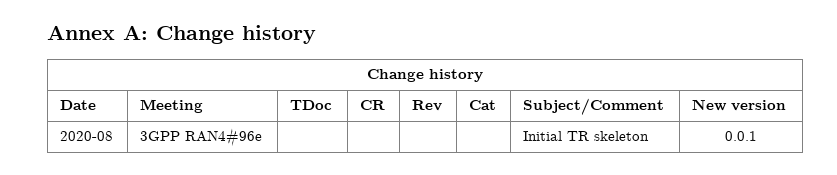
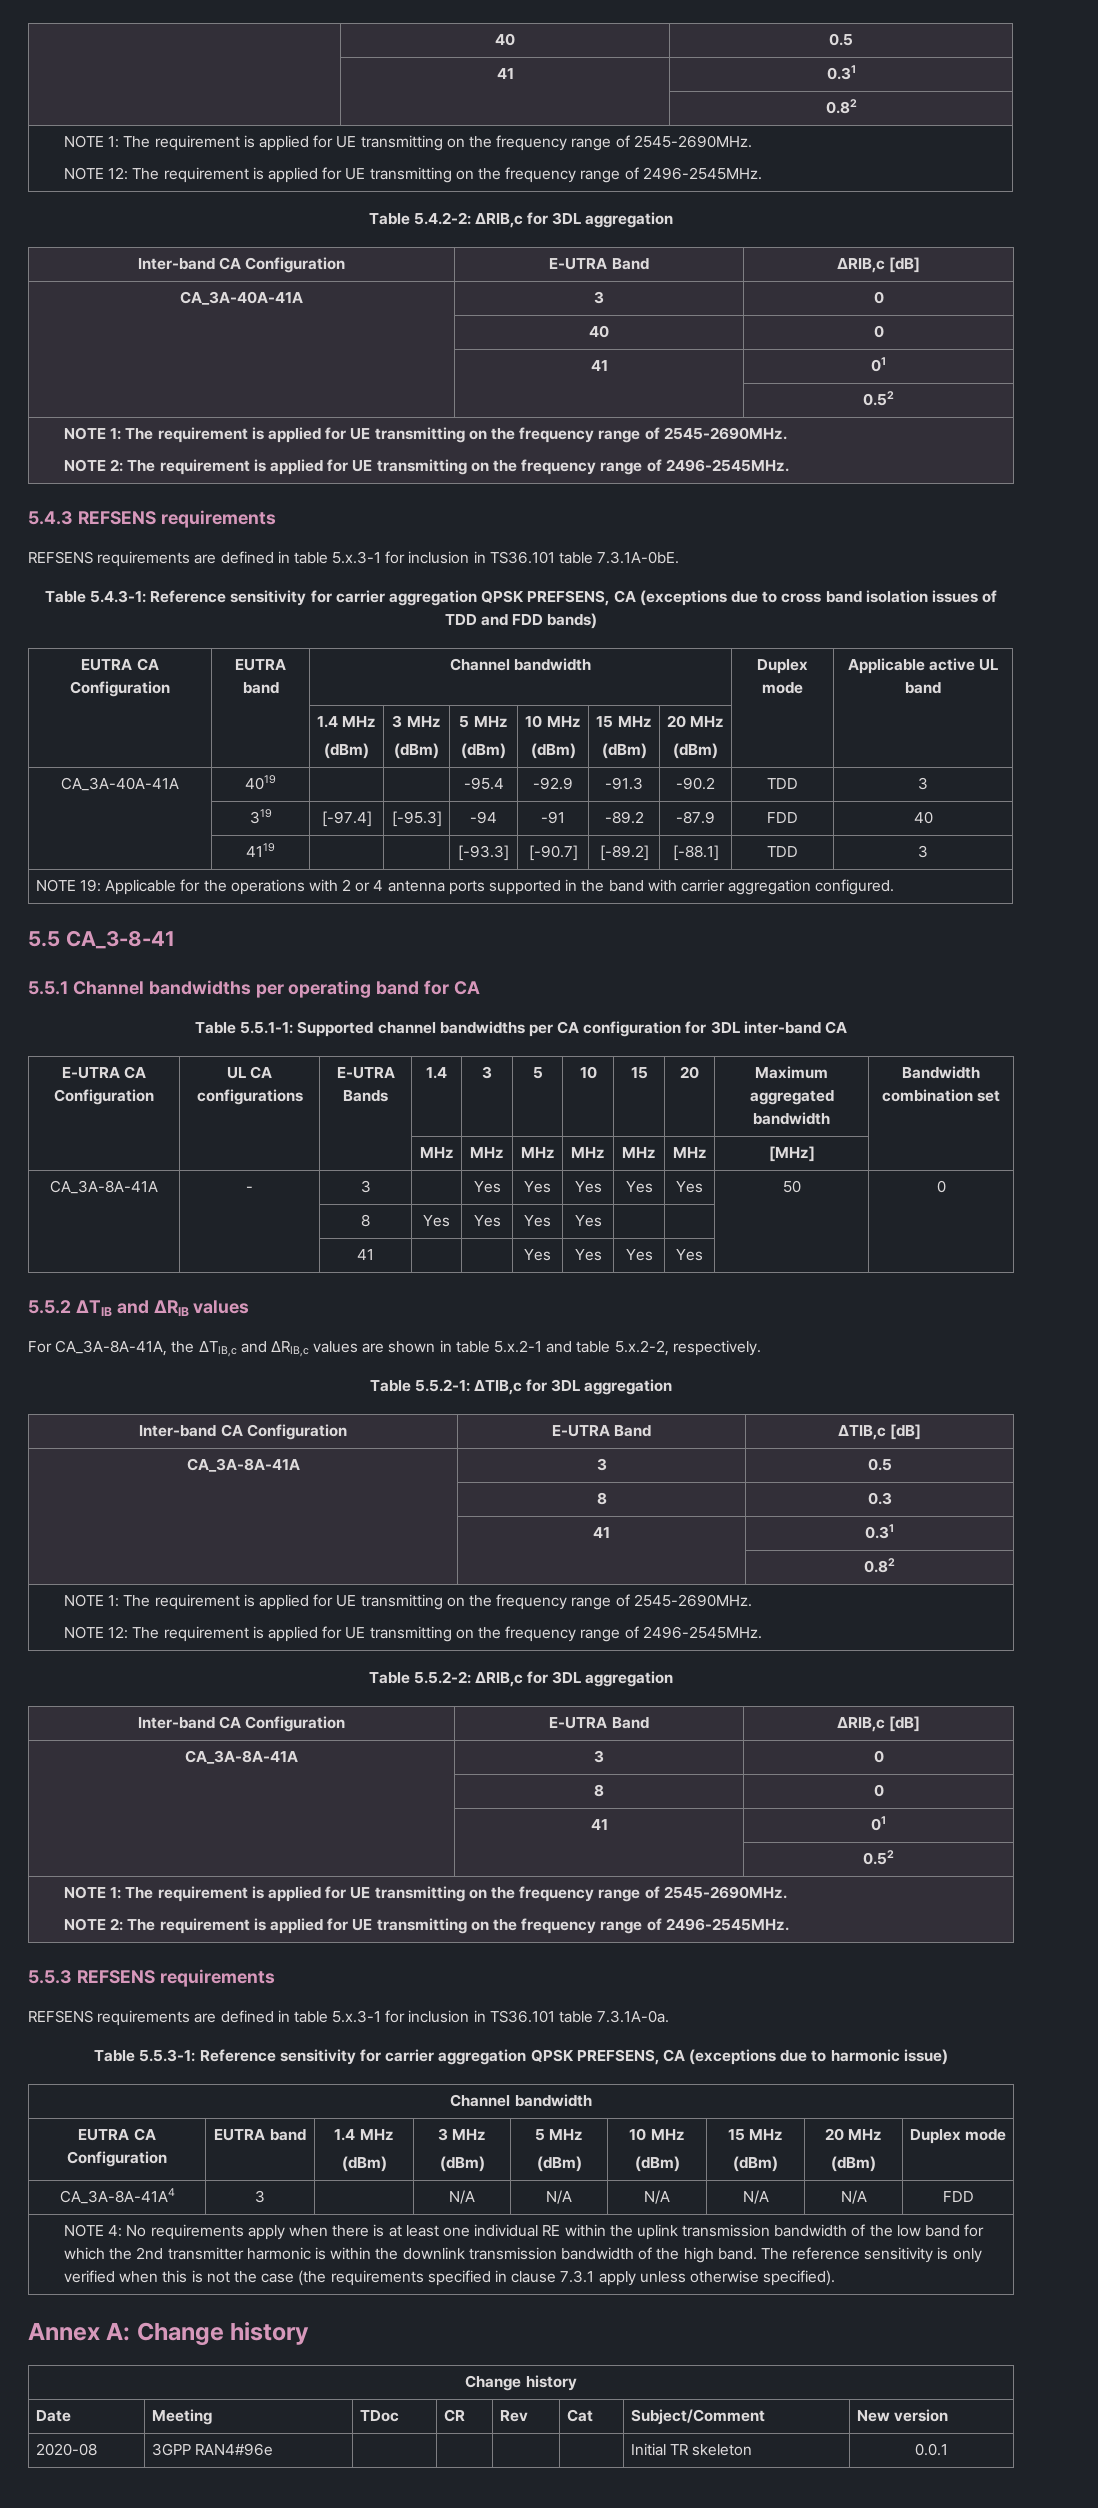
+ | 40 | 0.5
+ | 41 | 0.31
+ | | 0.82
+ NOTE 1: The requirement is applied for UE transmitting on the frequency range of 2545-2690MHz.
+ NOTE 12: The requirement is applied for UE transmitting on the frequency range of 2496-2545MHz.
+ Table 5.4.2-2: ΔRIB,c for 3DL aggregation
+ Inter-band CA Configuration | E-UTRA Band | ΔRIB,c [dB]
+ CA_3A-40A-41A | 3 | 0
+ | 40 | 0
+ | 41 | 01
+ | | 0.52
+ NOTE 1: The requirement is applied for UE transmitting on the frequency range of 2545-2690MHz.
+ NOTE 2: The requirement is applied for UE transmitting on the frequency range of 2496-2545MHz.
+ 5.4.3 REFSENS requirements
+ REFSENS requirements are defined in table 5.x.3-1 for inclusion in TS36.101 table 7.3.1A-0bE.
+ Table 5.4.3-1: Reference sensitivity for carrier aggregation QPSK PREFSENS, CA (exceptions due to cross band isolation issues of TDD and FDD bands)
+ EUTRA CA Configuration | EUTRA band | Channel bandwidth | Duplex mode | Applicable active UL band
+ | | 1.4 MHz
+ (dBm) | 3 MHz
+ (dBm) | 5 MHz
+ (dBm) | 10 MHz
+ (dBm) | 15 MHz
+ (dBm) | 20 MHz
+ (dBm) | |
+ CA_3A-40A-41A | 4019 | | | -95.4 | -92.9 | -91.3 | -90.2 | TDD | 3
+ | 319 | [-97.4] | [-95.3] | -94 | -91 | -89.2 | -87.9 | FDD | 40
+ | 4119 | | | [-93.3] | [-90.7] | [-89.2] | [-88.1] | TDD | 3
+ NOTE 19: Applicable for the operations with 2 or 4 antenna ports supported in the band with carrier aggregation configured.
+ 5.5 CA_3-8-41
+ 5.5.1 Channel bandwidths per operating band for CA
+ Table 5.5.1-1: Supported channel bandwidths per CA configuration for 3DL inter-band CA
+ E-UTRA CA Configuration | UL CA configurations | E-UTRA Bands | 1.4 | 3 | 5 | 10 | 15 | 20 | Maximum aggregated bandwidth | Bandwidth combination set
+ | | | MHz | MHz | MHz | MHz | MHz | MHz | [MHz] |
+ CA_3A-8A-41A | - | 3 | | Yes | Yes | Yes | Yes | Yes | 50 | 0
+ | | 8 | Yes | Yes | Yes | Yes | | | |
+ | | 41 | | | Yes | Yes | Yes | Yes | |
+ 5.5.2 ∆TIB and ∆RIB values
+ For CA_3A-8A-41A, the ΔTIB,c and ΔRIB,c values are shown in table 5.x.2-1 and table 5.x.2-2, respectively.
+ Table 5.5.2-1: ΔTIB,c for 3DL aggregation
+ Inter-band CA Configuration | E-UTRA Band | ΔTIB,c [dB]
+ CA_3A-8A-41A | 3 | 0.5
+ | 8 | 0.3
+ | 41 | 0.31
+ | | 0.82
+ NOTE 1: The requirement is applied for UE transmitting on the frequency range of 2545-2690MHz.
+ NOTE 12: The requirement is applied for UE transmitting on the frequency range of 2496-2545MHz.
+ Table 5.5.2-2: ΔRIB,c for 3DL aggregation
+ Inter-band CA Configuration | E-UTRA Band | ΔRIB,c [dB]
+ CA_3A-8A-41A | 3 | 0
+ | 8 | 0
+ | 41 | 01
+ | | 0.52
+ NOTE 1: The requirement is applied for UE transmitting on the frequency range of 2545-2690MHz.
+ NOTE 2: The requirement is applied for UE transmitting on the frequency range of 2496-2545MHz.
+ 5.5.3 REFSENS requirements
+ REFSENS requirements are defined in table 5.x.3-1 for inclusion in TS36.101 table 7.3.1A-0a.
+ Table 5.5.3-1: Reference sensitivity for carrier aggregation QPSK PREFSENS, CA (exceptions due to harmonic issue)
+ Channel bandwidth
+ EUTRA CA Configuration | EUTRA band | 1.4 MHz
+ (dBm) | 3 MHz
+ (dBm) | 5 MHz
+ (dBm) | 10 MHz
+ (dBm) | 15 MHz
+ (dBm) | 20 MHz
+ (dBm) | Duplex mode
+ CA_3A-8A-41A4 | 3 | | N/A | N/A | N/A | N/A | N/A | FDD
+ NOTE 4: No requirements apply when there is at least one individual RE within the uplink transmission bandwidth of the low band for which the 2nd transmitter harmonic is within the downlink transmission bandwidth of the high band. The reference sensitivity is only verified when this is not the case (the requirements specified in clause 7.3.1 apply unless otherwise specified).

